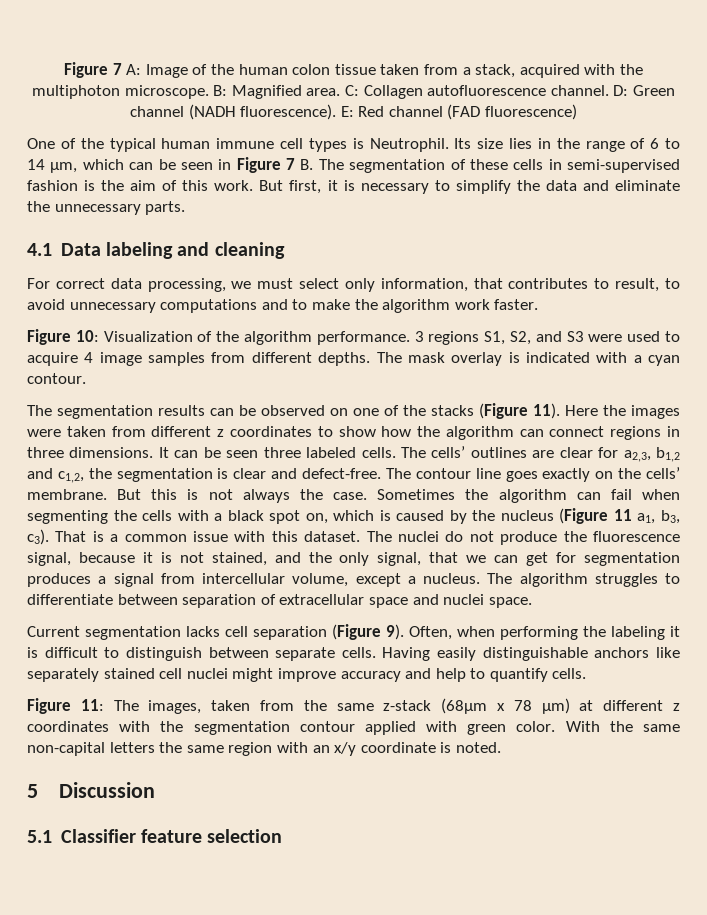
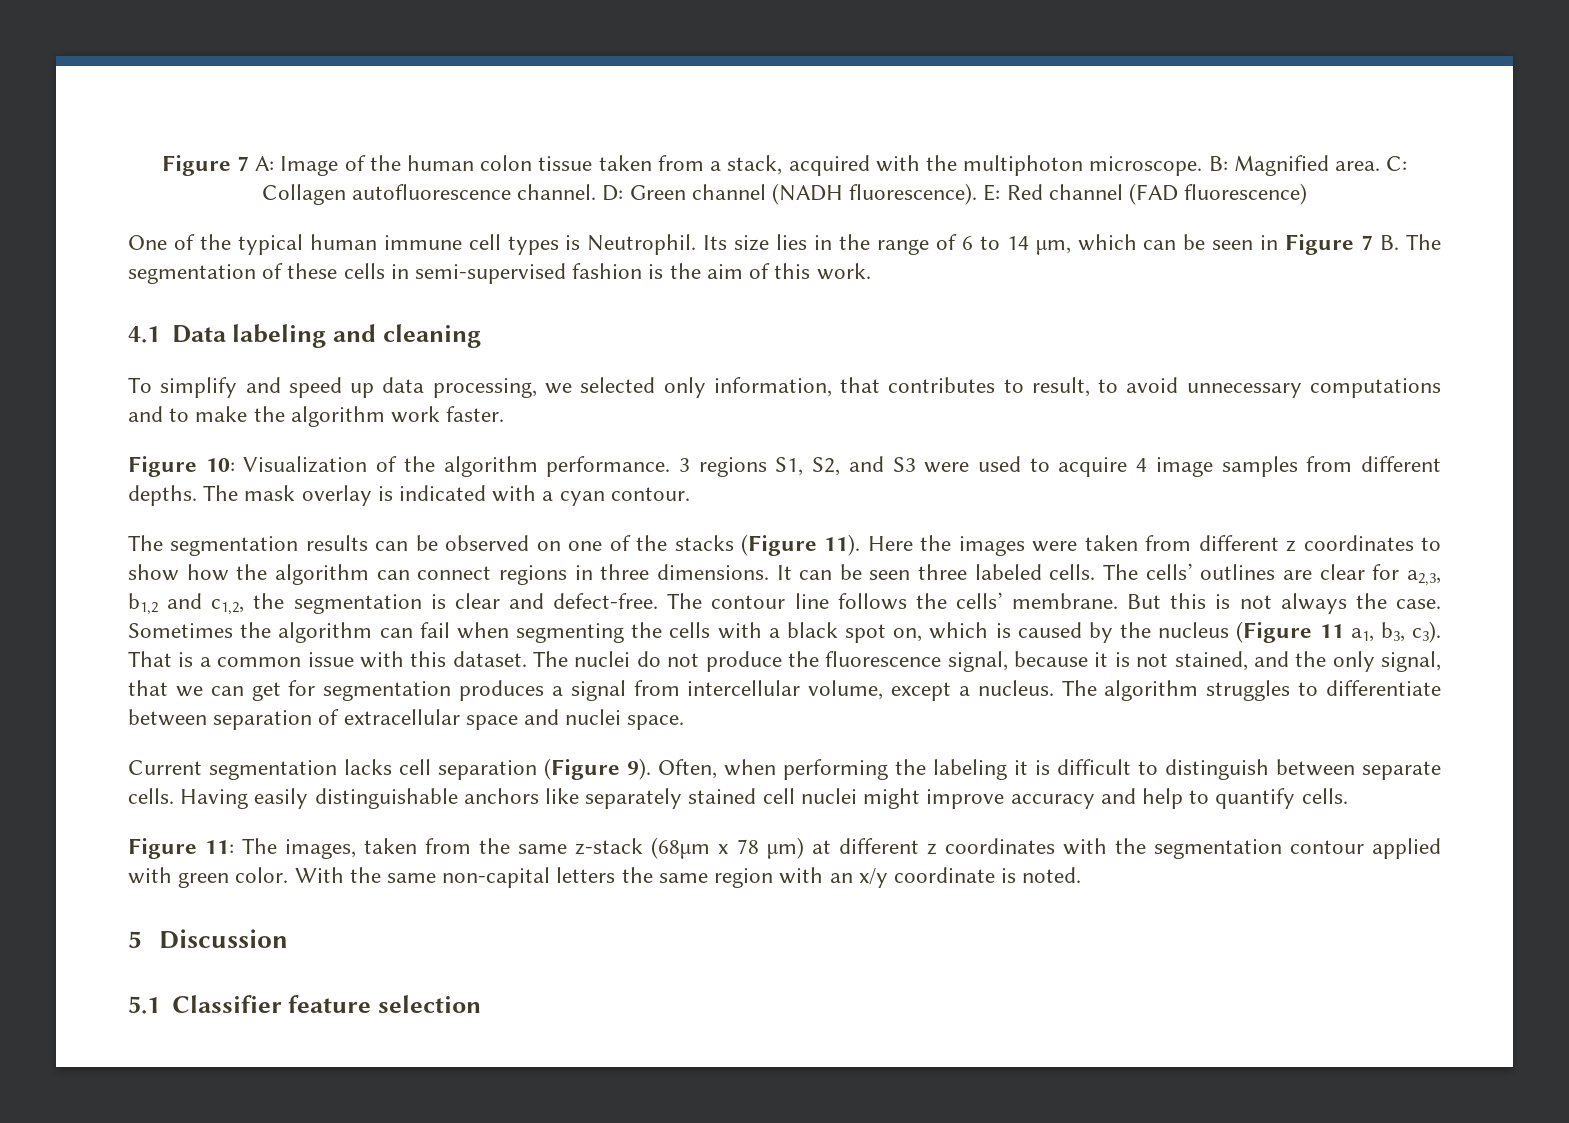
- But first, it is necessary to simplify the data and eliminate the unnecessary parts.
- For correct data processing, we must select only information, that contributes to result, to avoid unnecessary computations and to make the algorithm work faster.
+ To simplify and speed up data processing, we selected only information, that contributes to result, to avoid unnecessary computations and to make the algorithm work faster.
- The contour line goes exactly on the cells’ membrane.
+ The contour line follows the cells’ membrane.

